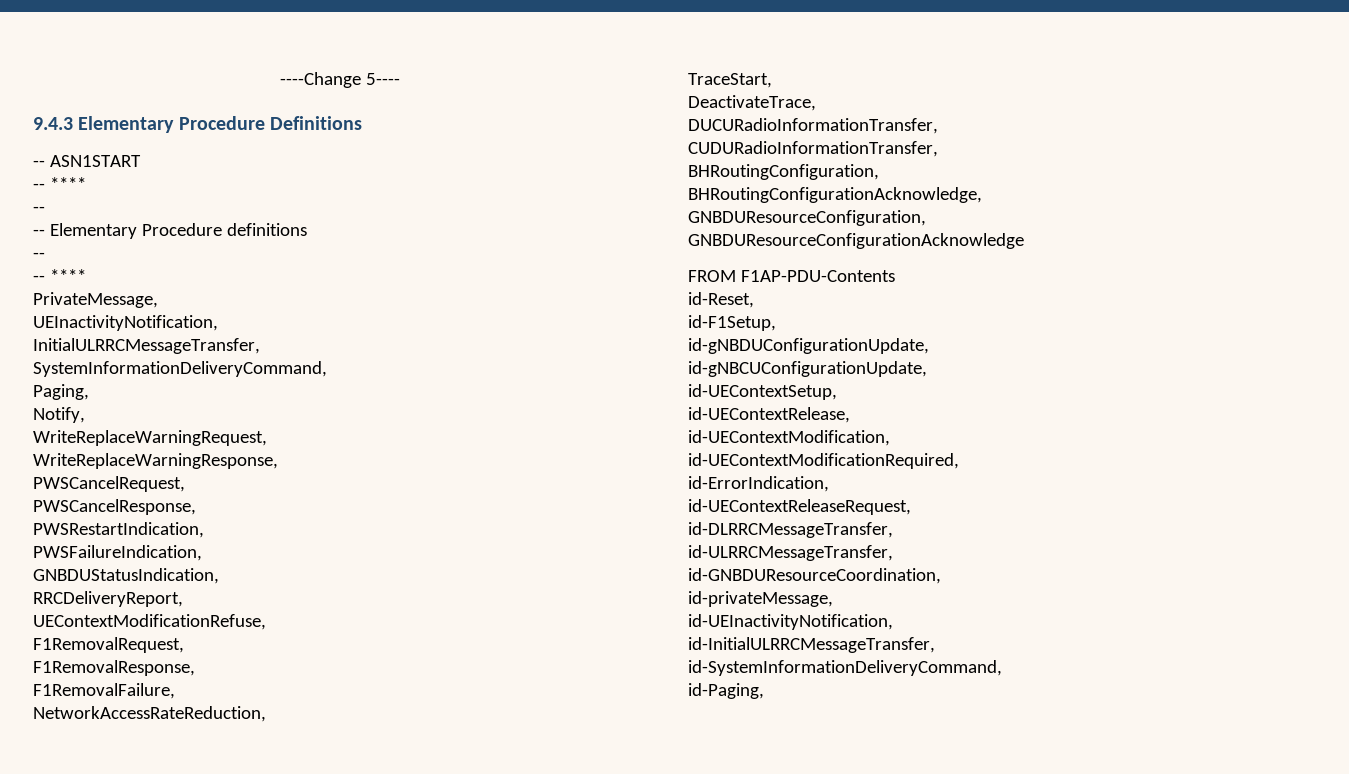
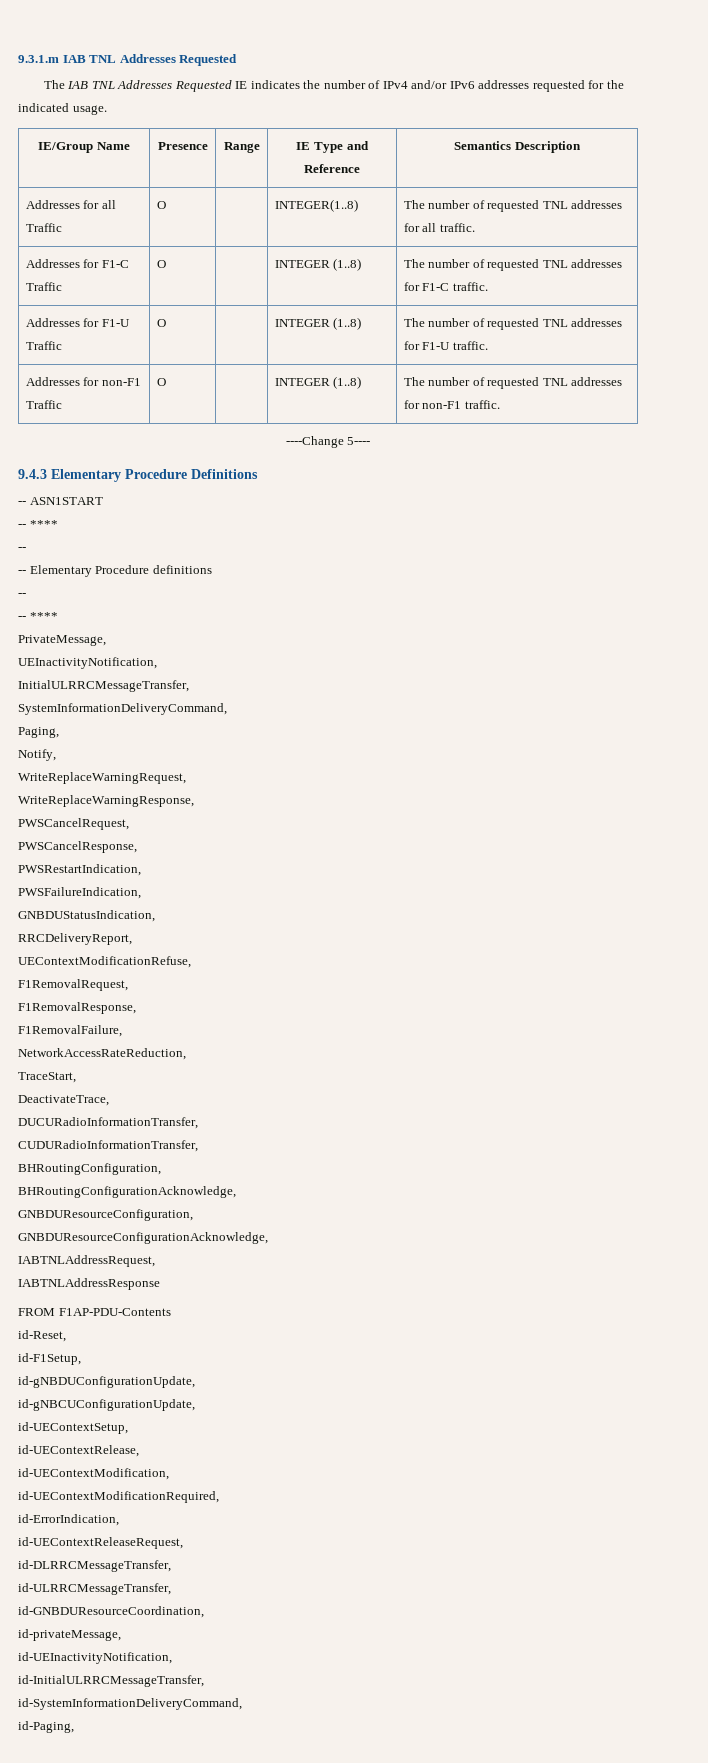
+ 9.3.1.m IAB TNL Addresses Requested
+ The IAB TNL Addresses Requested IE indicates the number of IPv4 and/or IPv6 addresses requested for the indicated usage.
+ IE/Group Name | Presence | Range | IE Type and Reference | Semantics Description
+ Addresses for all Traffic | O | | INTEGER(1..8) | The number of requested TNL addresses for all traffic.
+ Addresses for F1-C Traffic | O | | INTEGER (1..8) | The number of requested TNL addresses for F1-C traffic.
+ Addresses for F1-U Traffic | O | | INTEGER (1..8) | The number of requested TNL addresses for F1-U traffic.
+ Addresses for non-F1 Traffic | O | | INTEGER (1..8) | The number of requested TNL addresses for non-F1 traffic.
- GNBDUResourceConfigurationAcknowledge
+ GNBDUResourceConfigurationAcknowledge,
+ IABTNLAddressRequest,
+ IABTNLAddressResponse

